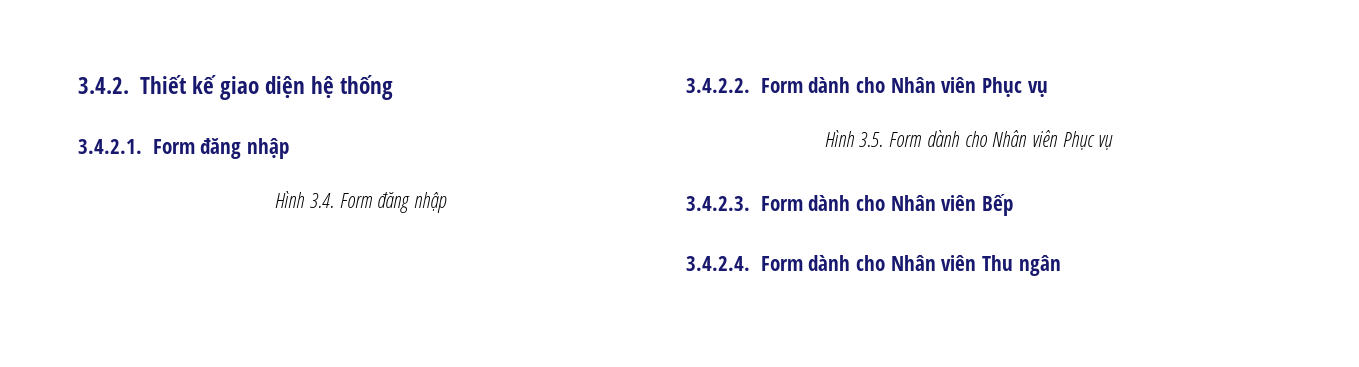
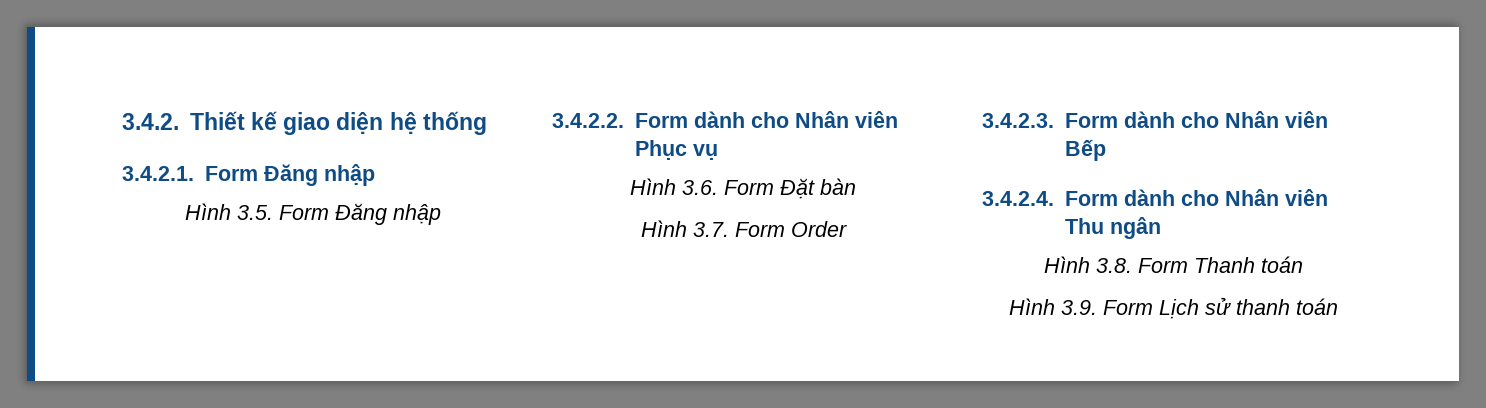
- 3.4.2.1. Form đăng nhập
+ 3.4.2.1. Form Đăng nhập
- Hình 3.4. Form đăng nhập
+ Hình 3.5. Form Đăng nhập
- Hình 3.5. Form dành cho Nhân viên Phục vụ
+ Hình 3.6. Form Đặt bàn
+ Hình 3.7. Form Order
+ Hình 3.8. Form Thanh toán
+ Hình 3.9. Form Lịch sử thanh toán

